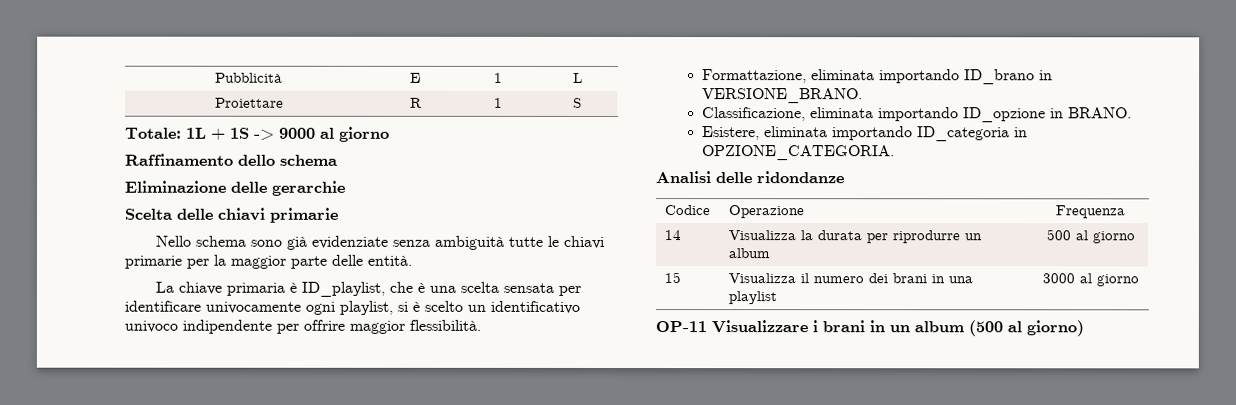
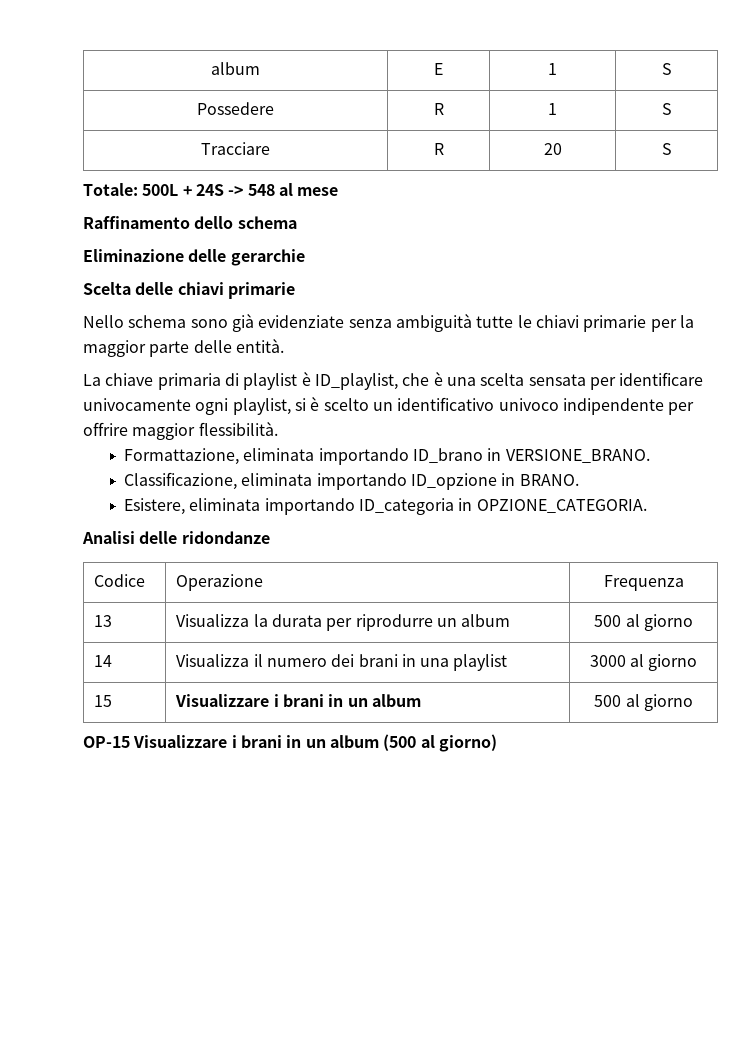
- Pubblicità | E | 1 | L
- Proiettare | R | 1 | S
+ album | E | 1 | S
+ Possedere | R | 1 | S
- Totale: 1L + 1S -> 9000 al giorno
+ Tracciare | R | 20 | S
+ Totale: 500L + 24S -> 548 al mese
- La chiave primaria è ID_playlist, che è una scelta sensata per identificare univocamente ogni playlist, si è scelto un identificativo univoco indipendente per offrire maggior flessibilità.
+ La chiave primaria di playlist è ID_playlist, che è una scelta sensata per identificare univocamente ogni playlist, si è scelto un identificativo univoco indipendente per offrire maggior flessibilità.
- 14 | Visualizza la durata per riprodurre un album | 500 al giorno
+ 13 | Visualizza la durata per riprodurre un album | 500 al giorno
- 15 | Visualizza il numero dei brani in una playlist | 3000 al giorno
+ 14 | Visualizza il numero dei brani in una playlist | 3000 al giorno
- OP-11 Visualizzare i brani in un album (500 al giorno)
+ 15 | Visualizzare i brani in un album | 500 al giorno
+ OP-15 Visualizzare i brani in un album (500 al giorno)

